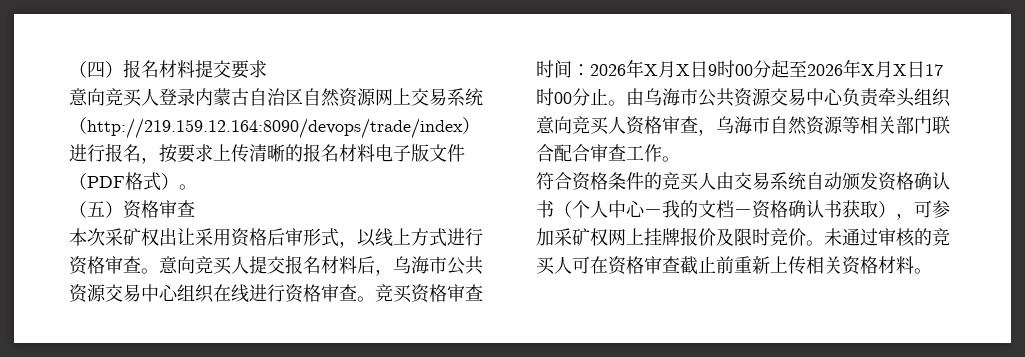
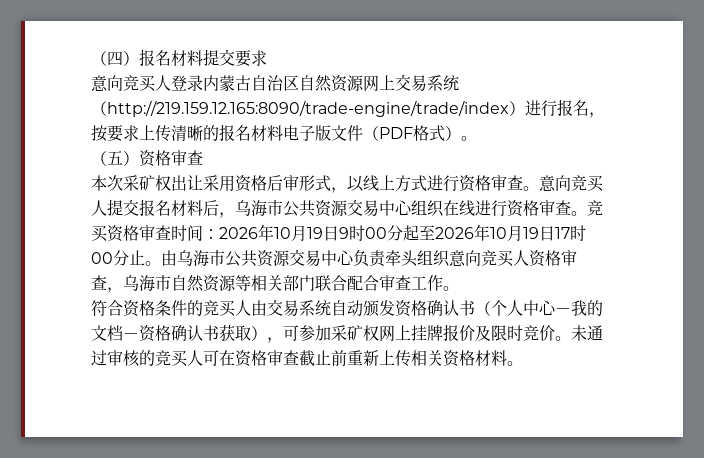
- 意向竞买人登录内蒙古自治区自然资源网上交易系统（http://219.159.12.164:8090/devops/trade/index）进行报名，按要求上传清晰的报名材料电子版文件（PDF格式）。
+ 意向竞买人登录内蒙古自治区自然资源网上交易系统（http://219.159.12.165:8090/trade-engine/trade/index）进行报名，按要求上传清晰的报名材料电子版文件（PDF格式）。
- 竞买资格审查时间：2026年X月X日9时00分起至2026年X月X日17时00分止。
+ 竞买资格审查时间：2026年10月19日9时00分起至2026年10月19日17时00分止。

